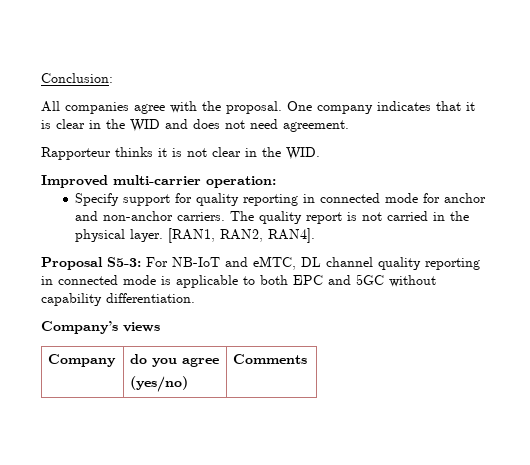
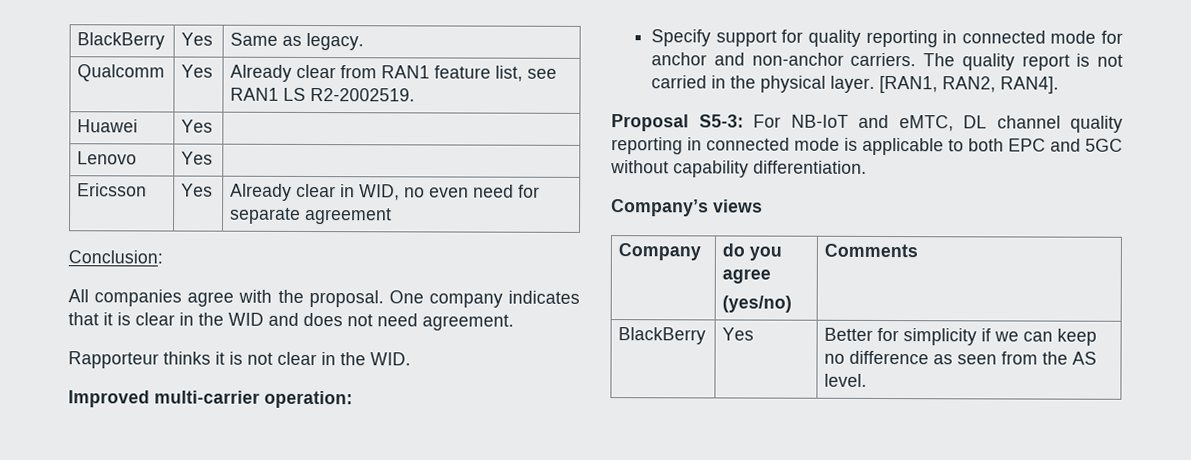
+ BlackBerry | Yes | Same as legacy.
+ Qualcomm | Yes | Already clear from RAN1 feature list, see RAN1 LS R2-2002519.
+ Huawei | Yes |
+ Lenovo | Yes |
+ Ericsson | Yes | Already clear in WID, no even need for separate agreement
+ BlackBerry | Yes | Better for simplicity if we can keep no difference as seen from the AS level.

